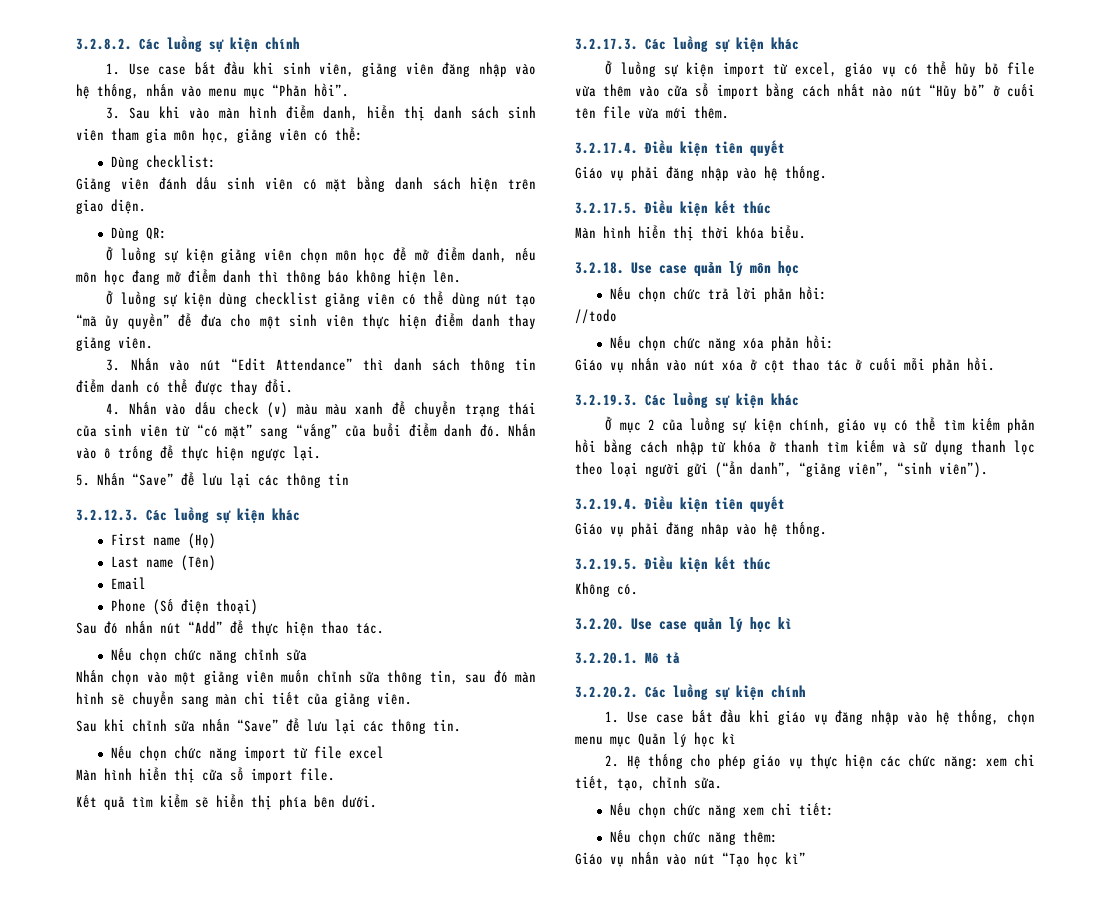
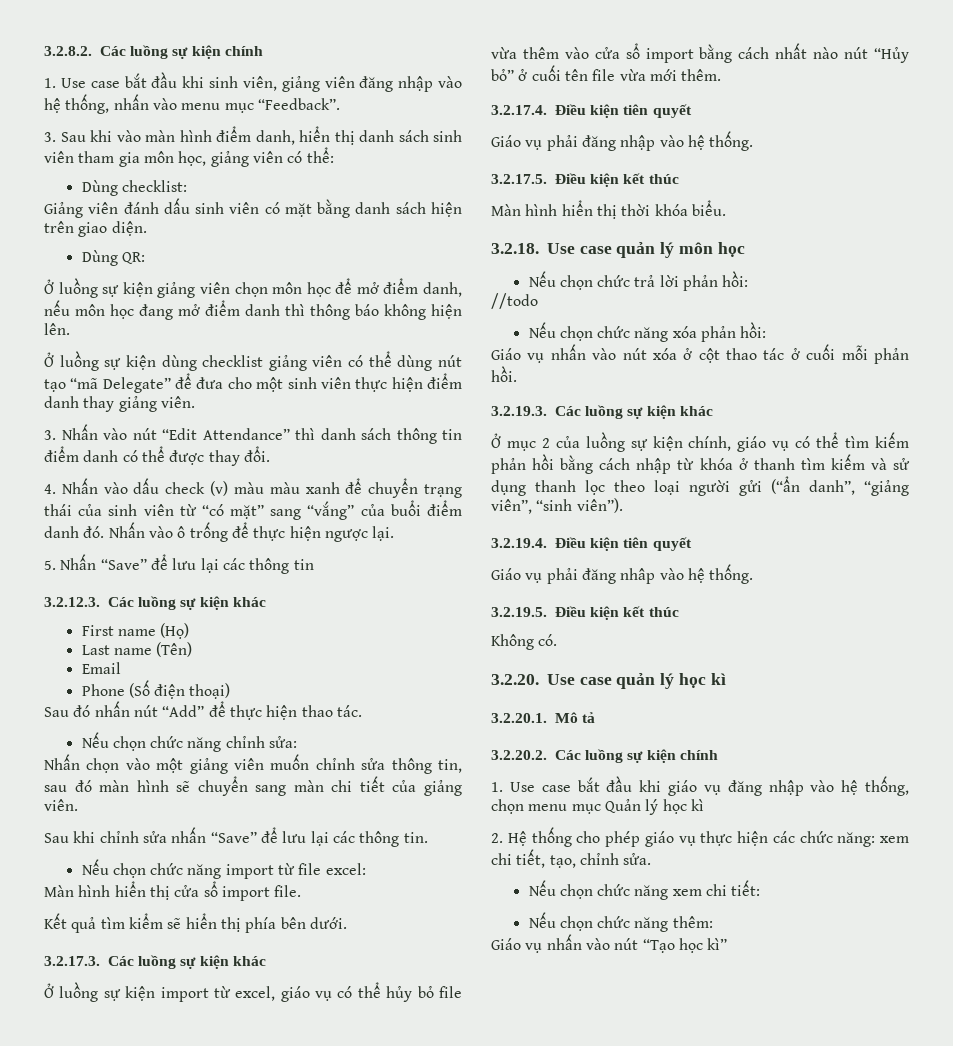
- 1. Use case bắt đầu khi sinh viên, giảng viên đăng nhập vào hệ thống, nhấn vào menu mục “Phản hồi”.
+ 1. Use case bắt đầu khi sinh viên, giảng viên đăng nhập vào hệ thống, nhấn vào menu mục “Feedback”.
- Ở luồng sự kiện dùng checklist giảng viên có thể dùng nút tạo “mã ủy quyền” để đưa cho một sinh viên thực hiện điểm danh thay giảng viên.
+ Ở luồng sự kiện dùng checklist giảng viên có thể dùng nút tạo “mã Delegate” để đưa cho một sinh viên thực hiện điểm danh thay giảng viên.
- Nếu chọn chức năng chỉnh sửa
+ Nếu chọn chức năng chỉnh sửa:
- Nếu chọn chức năng import từ file excel
+ Nếu chọn chức năng import từ file excel:

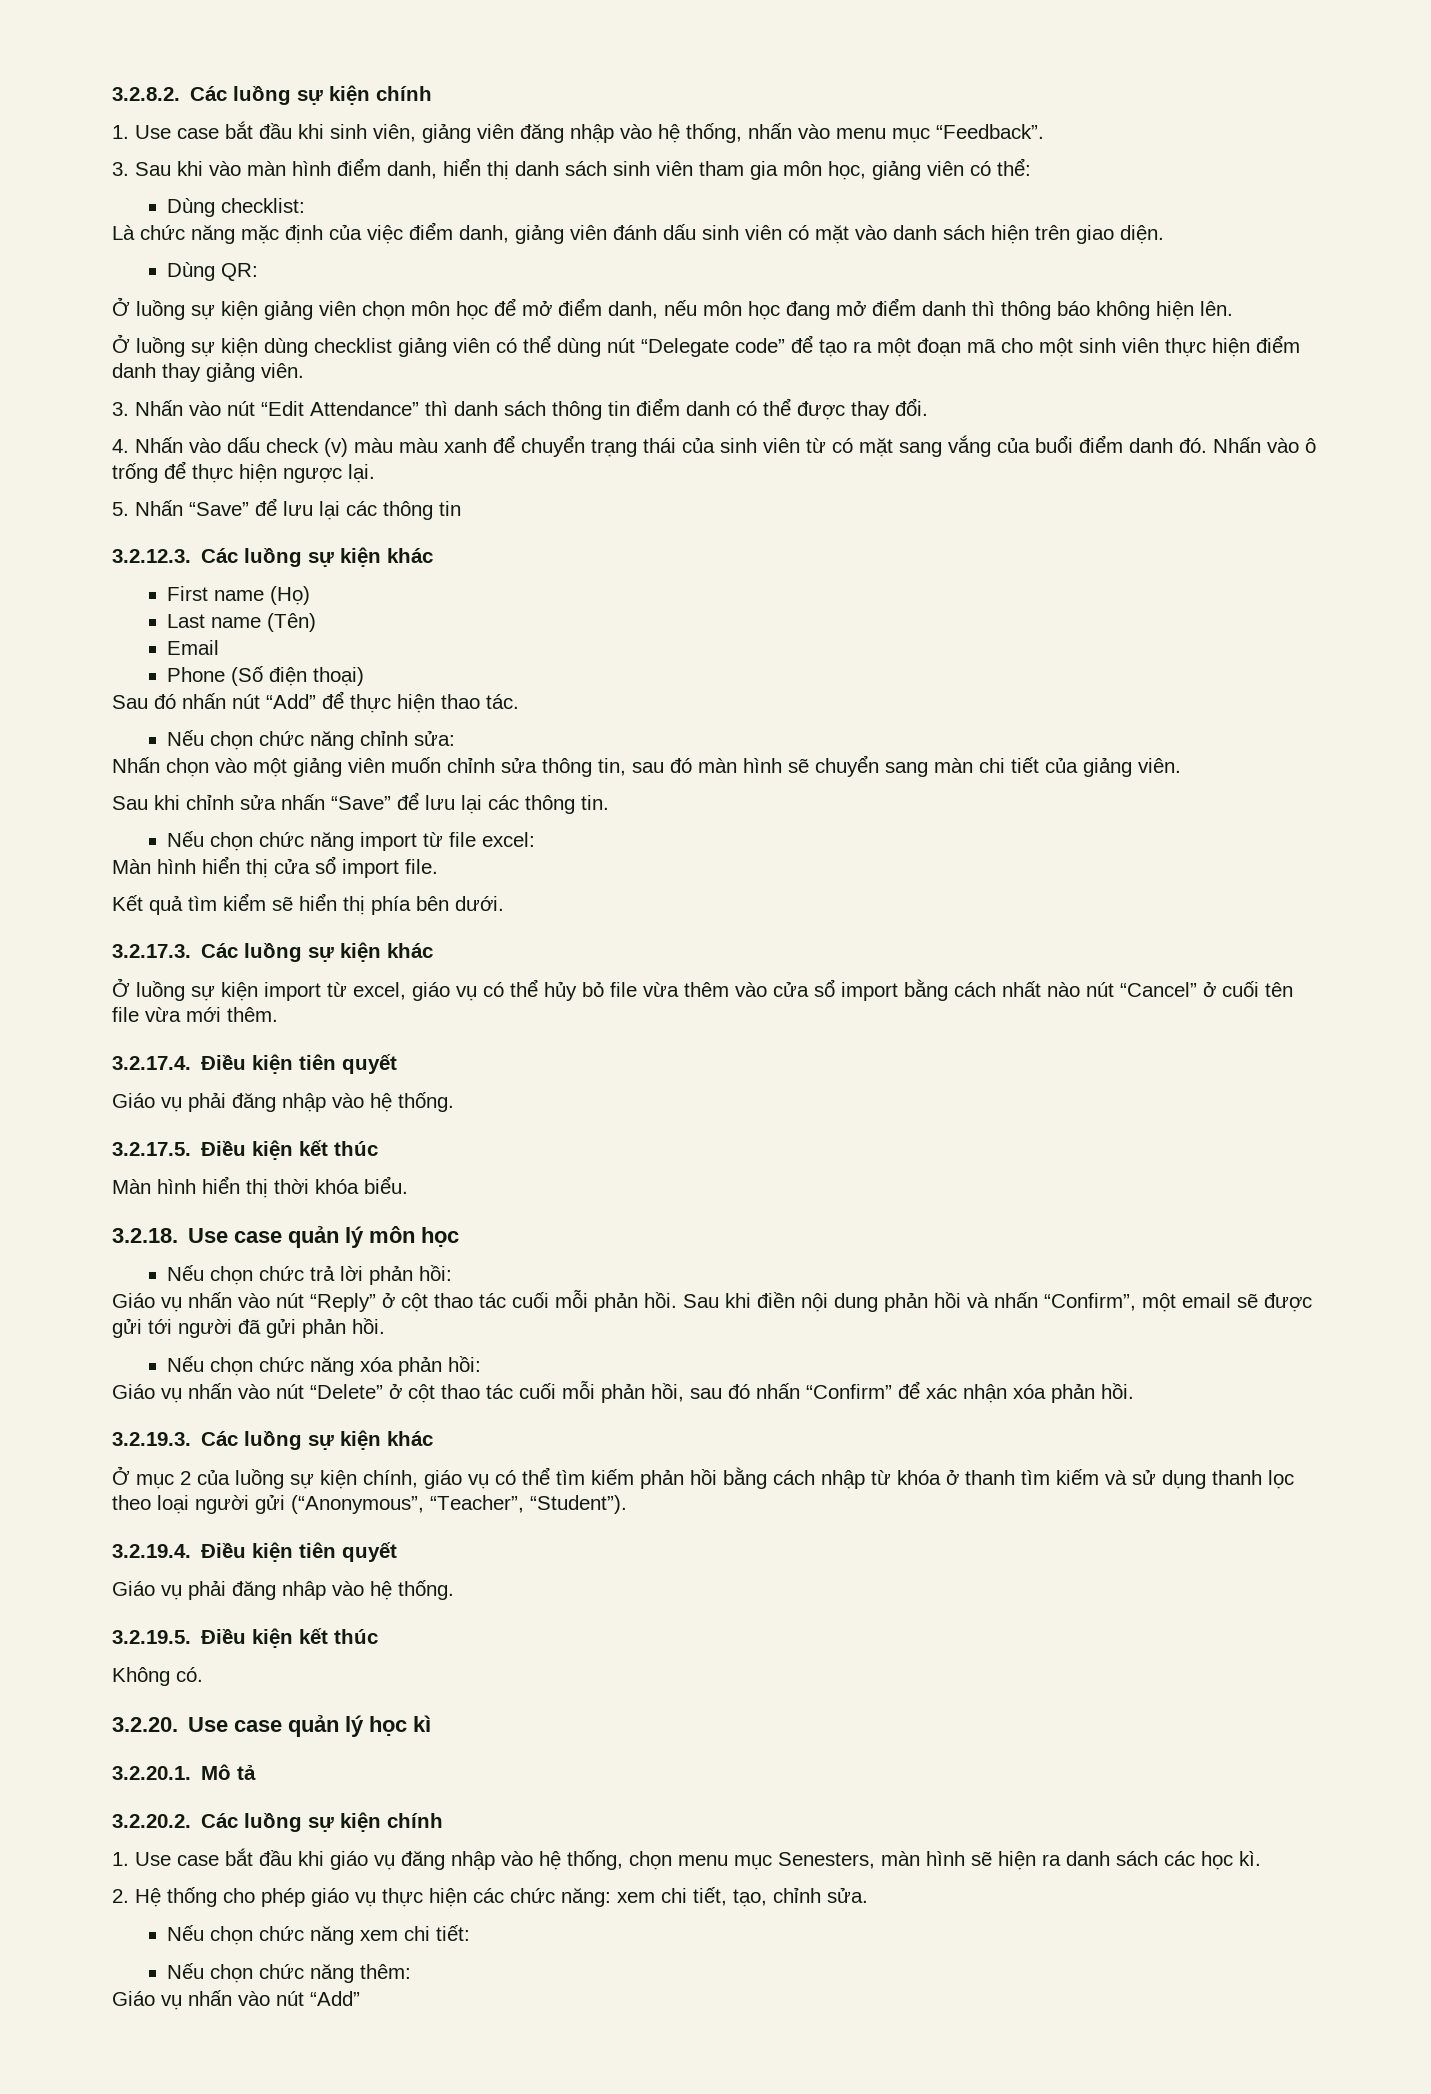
- Giảng viên đánh dấu sinh viên có mặt bằng danh sách hiện trên giao diện.
+ Là chức năng mặc định của việc điểm danh, giảng viên đánh dấu sinh viên có mặt vào danh sách hiện trên giao diện.
- Ở luồng sự kiện dùng checklist giảng viên có thể dùng nút tạo “mã Delegate” để đưa cho một sinh viên thực hiện điểm danh thay giảng viên.
+ Ở luồng sự kiện dùng checklist giảng viên có thể dùng nút “Delegate code” để tạo ra một đoạn mã cho một sinh viên thực hiện điểm danh thay giảng viên.
- 4. Nhấn vào dấu check (v) màu màu xanh để chuyển trạng thái của sinh viên từ “có mặt” sang “vắng” của buổi điểm danh đó.
+ 4. Nhấn vào dấu check (v) màu màu xanh để chuyển trạng thái của sinh viên từ có mặt sang vắng của buổi điểm danh đó.
- Ở luồng sự kiện import từ excel, giáo vụ có thể hủy bỏ file vừa thêm vào cửa sổ import bằng cách nhất nào nút “Hủy bỏ” ở cuối tên file vừa mới thêm.
+ Ở luồng sự kiện import từ excel, giáo vụ có thể hủy bỏ file vừa thêm vào cửa sổ import bằng cách nhất nào nút “Cancel” ở cuối tên file vừa mới thêm.
- //todo
+ Giáo vụ nhấn vào nút “Reply” ở cột thao tác cuối mỗi phản hồi. Sau khi điền nội dung phản hồi và nhấn “Confirm”, một email sẽ được gửi tới người đã gửi phản hồi.
- Giáo vụ nhấn vào nút xóa ở cột thao tác ở cuối mỗi phản hồi.
+ Giáo vụ nhấn vào nút “Delete” ở cột thao tác cuối mỗi phản hồi, sau đó nhấn “Confirm” để xác nhận xóa phản hồi.
- Ở mục 2 của luồng sự kiện chính, giáo vụ có thể tìm kiếm phản hồi bằng cách nhập từ khóa ở thanh tìm kiếm và sử dụng thanh lọc theo loại người gửi (“ẩn danh”, “giảng viên”, “sinh viên”).
+ Ở mục 2 của luồng sự kiện chính, giáo vụ có thể tìm kiếm phản hồi bằng cách nhập từ khóa ở thanh tìm kiếm và sử dụng thanh lọc theo loại người gửi (“Anonymous”, “Teacher”, “Student”).
- 1. Use case bắt đầu khi giáo vụ đăng nhập vào hệ thống, chọn menu mục Quản lý học kì
+ 1. Use case bắt đầu khi giáo vụ đăng nhập vào hệ thống, chọn menu mục Senesters, màn hình sẽ hiện ra danh sách các học kì.
- Giáo vụ nhấn vào nút “Tạo học kì”
+ Giáo vụ nhấn vào nút “Add”

